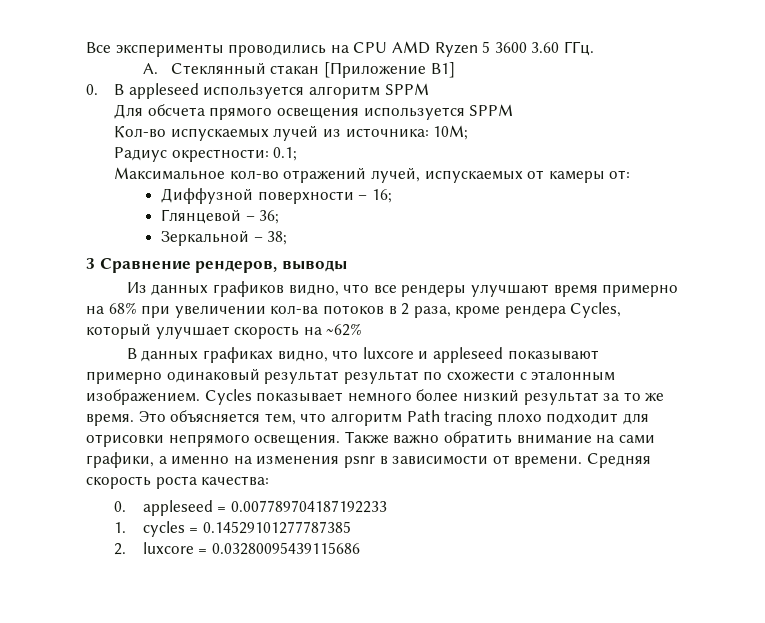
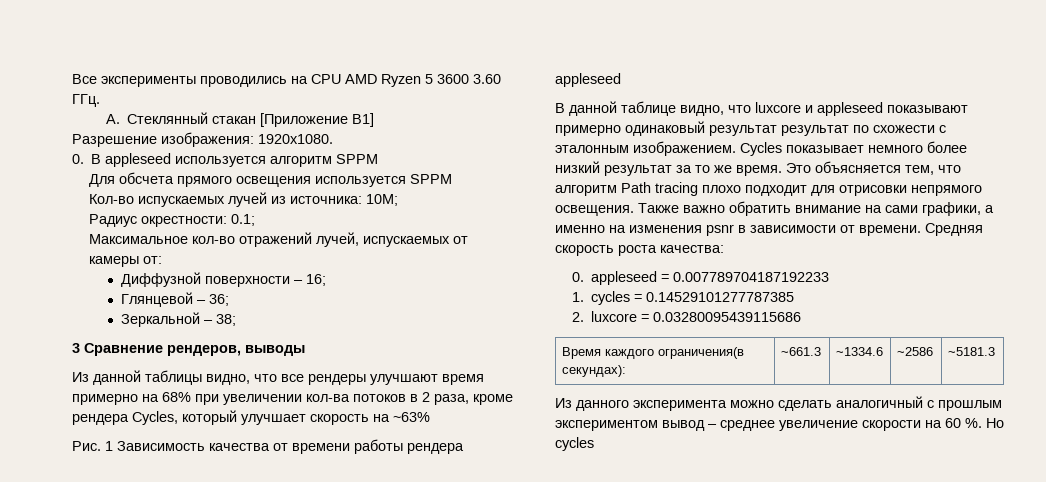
+ Разрешение изображения: 1920х1080.
- Из данных графиков видно, что все рендеры улучшают время примерно на 68% при увеличении кол-ва потоков в 2 раза, кроме рендера Cycles, который улучшает скорость на ~62%
- В данных графиках видно, что luxcore и appleseed показывают примерно одинаковый результат результат по схожести с эталонным изображением.
+ Из данной таблицы видно, что все рендеры улучшают время примерно на 68% при увеличении кол-ва потоков в 2 раза, кроме рендера Cycles, который улучшает скорость на ~63%
+ Рис. 1 Зависимость качества от времени работы рендера appleseed
+ В данной таблице видно, что luxcore и appleseed показывают примерно одинаковый результат результат по схожести с эталонным изображением.
+ Время каждого ограничения(в секундах): | ~661.3 | ~1334.6 | ~2586 | ~5181.3
+ Из данного эксперимента можно сделать аналогичный с прошлым экспериментом вывод – среднее увеличение скорости на 60 %. Но cycles

